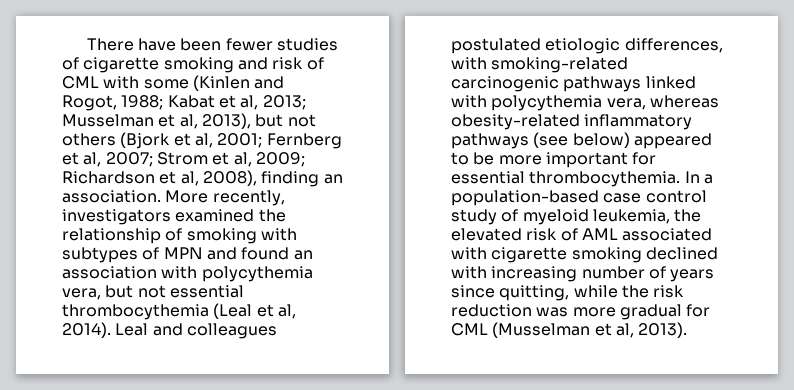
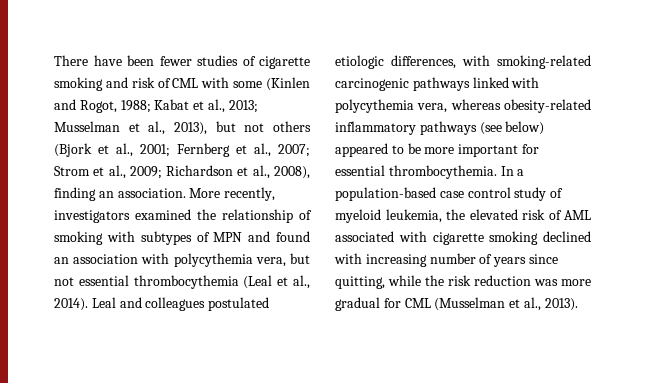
- There have been fewer studies of cigarette smoking and risk of CML with some (Kinlen and Rogot, 1988; Kabat et al, 2013; Musselman et al, 2013), but not others (Bjork et al, 2001; Fernberg et al, 2007; Strom et al, 2009; Richardson et al, 2008), finding an association.
+ There have been fewer studies of cigarette smoking and risk of CML with some (Kinlen and Rogot, 1988; Kabat et al., 2013; Musselman et al., 2013), but not others (Bjork et al., 2001; Fernberg et al., 2007; Strom et al., 2009; Richardson et al., 2008), finding an association.
- More recently, investigators examined the relationship of smoking with subtypes of MPN and found an association with polycythemia vera, but not essential thrombocythemia (Leal et al, 2014).
+ More recently, investigators examined the relationship of smoking with subtypes of MPN and found an association with polycythemia vera, but not essential thrombocythemia (Leal et al., 2014).
- In a population-based case control study of myeloid leukemia, the elevated risk of AML associated with cigarette smoking declined with increasing number of years since quitting, while the risk reduction was more gradual for CML (Musselman et al, 2013).
+ In a population-based case control study of myeloid leukemia, the elevated risk of AML associated with cigarette smoking declined with increasing number of years since quitting, while the risk reduction was more gradual for CML (Musselman et al., 2013).

